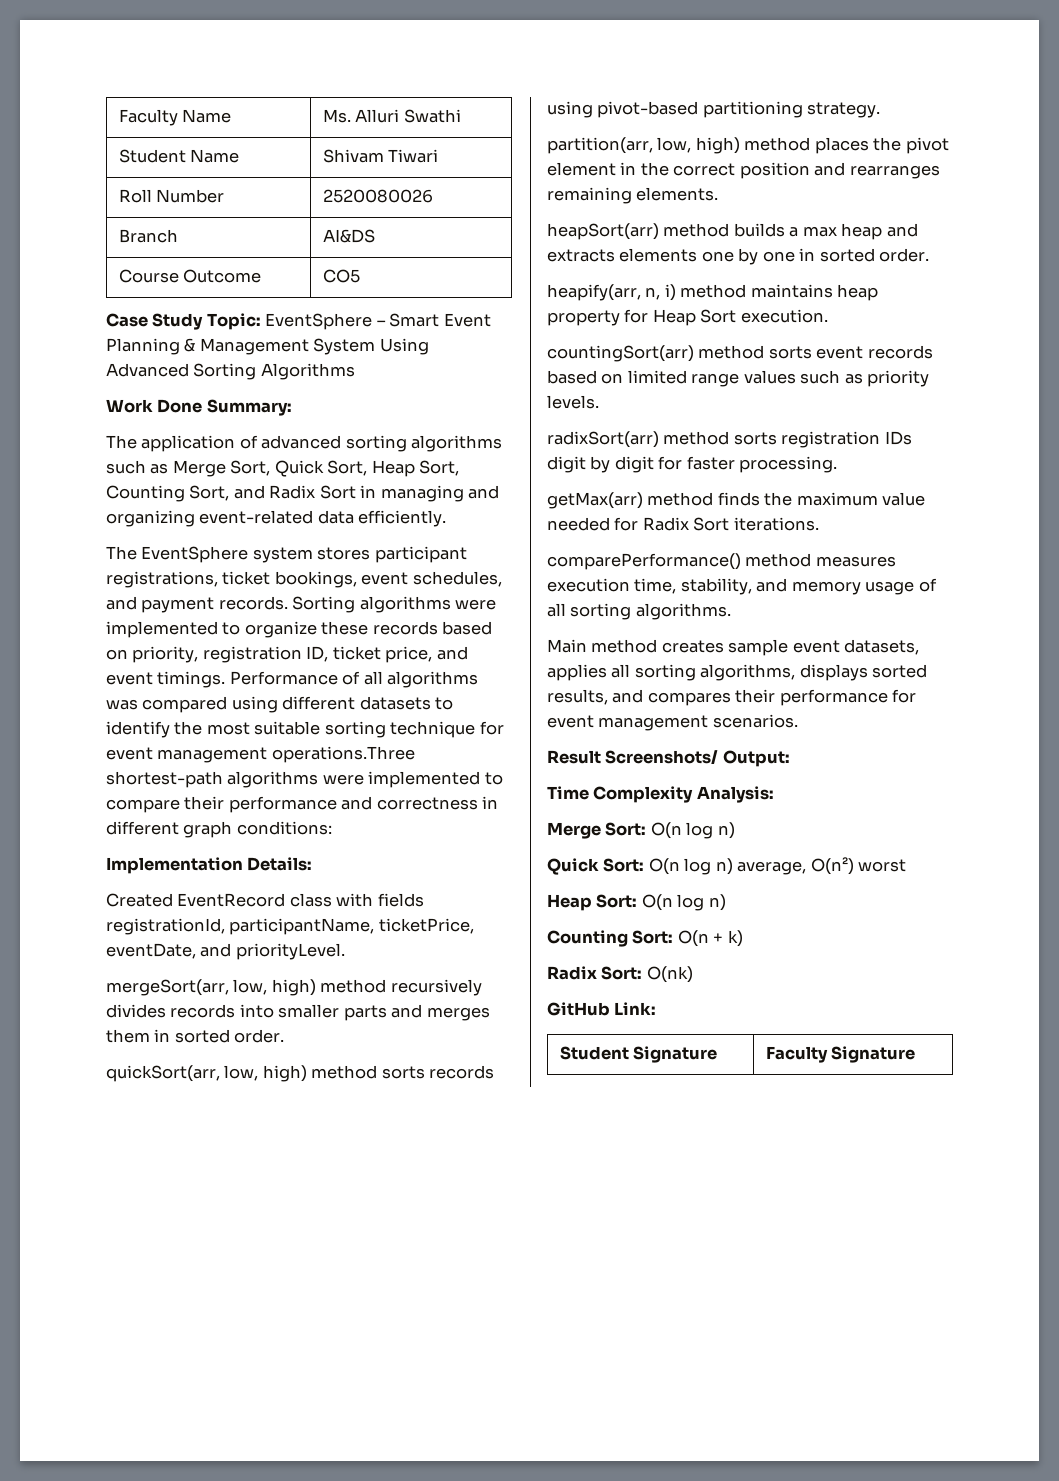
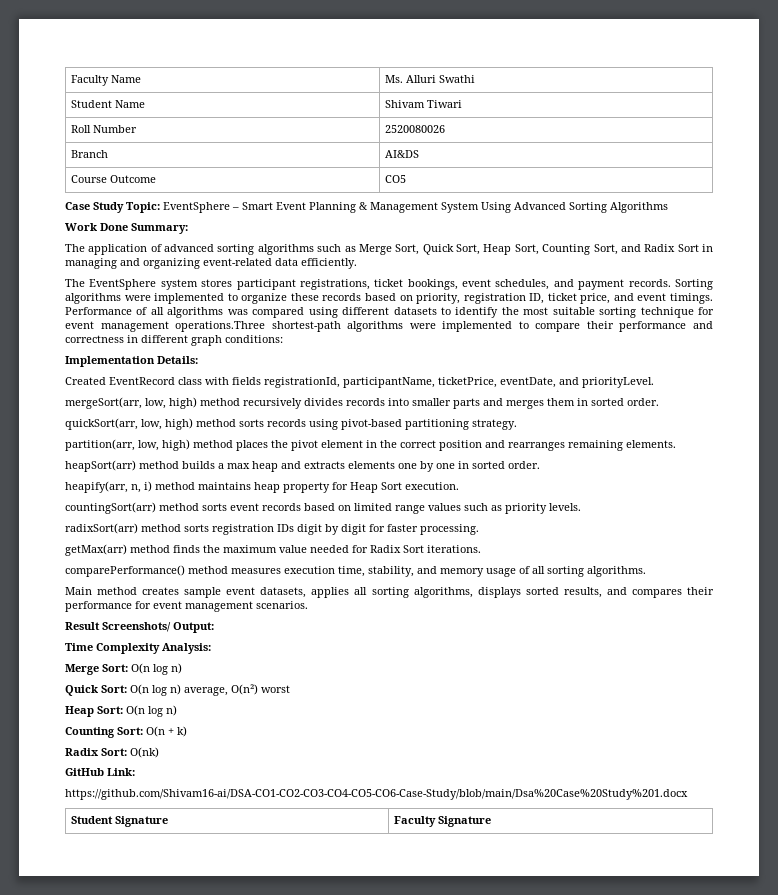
+ https://github.com/Shivam16-ai/DSA-CO1-CO2-CO3-CO4-CO5-CO6-Case-Study/blob/main/Dsa%20Case%20Study%201.docx

